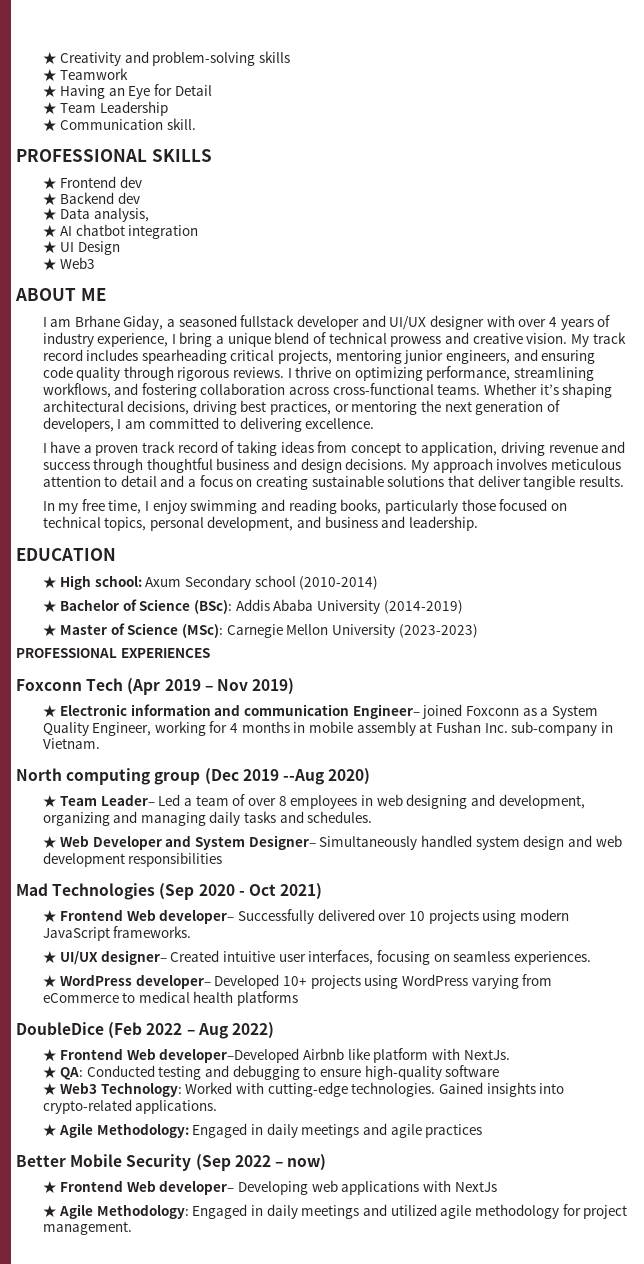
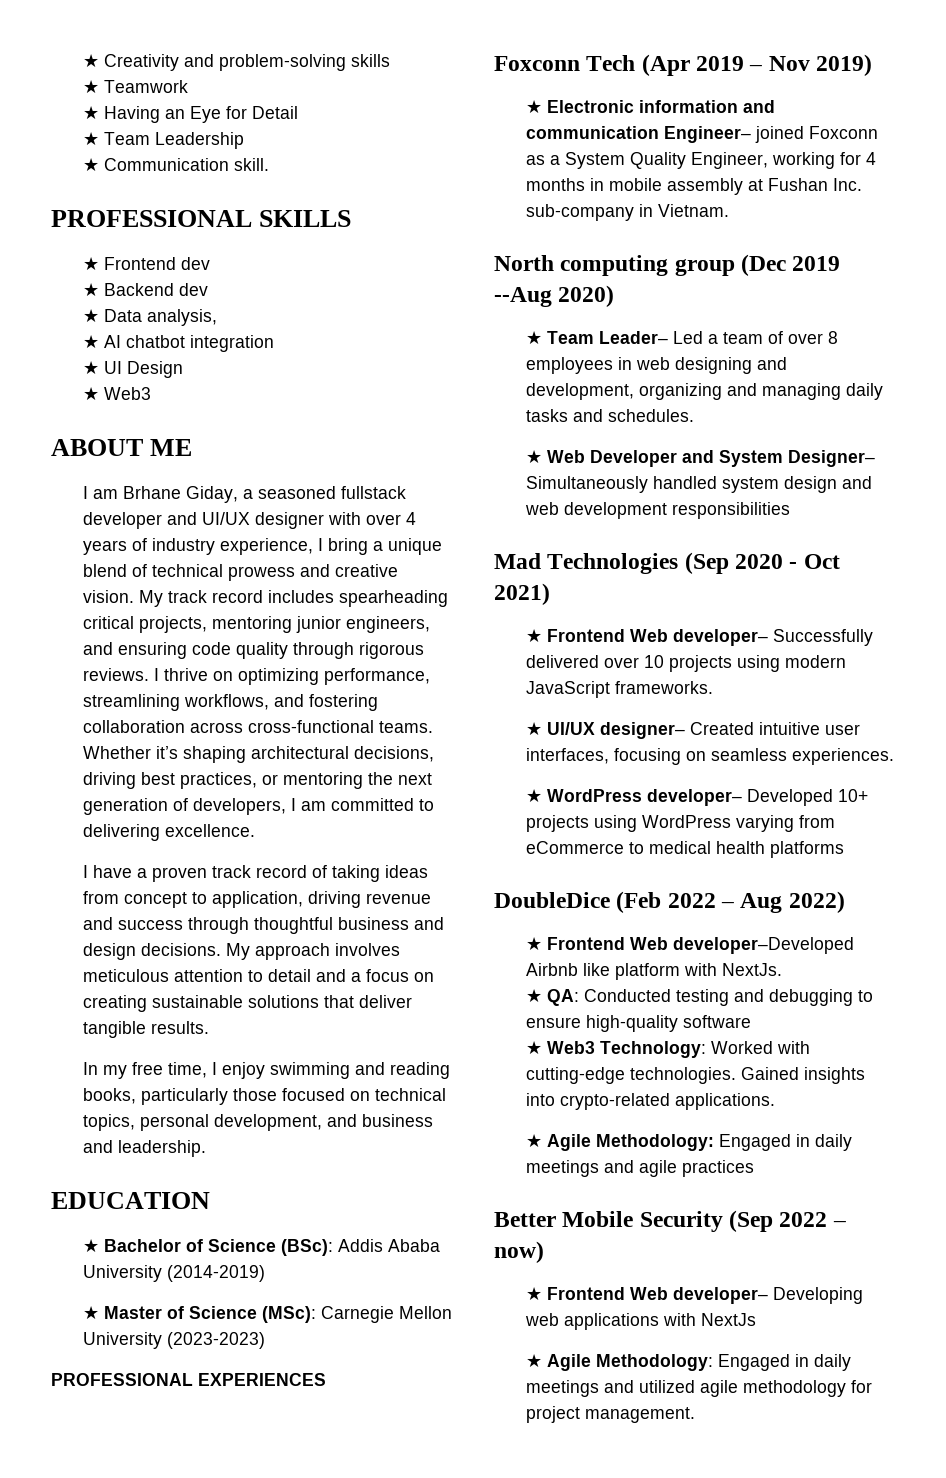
- ★ High school: Axum Secondary school (2010-2014)

